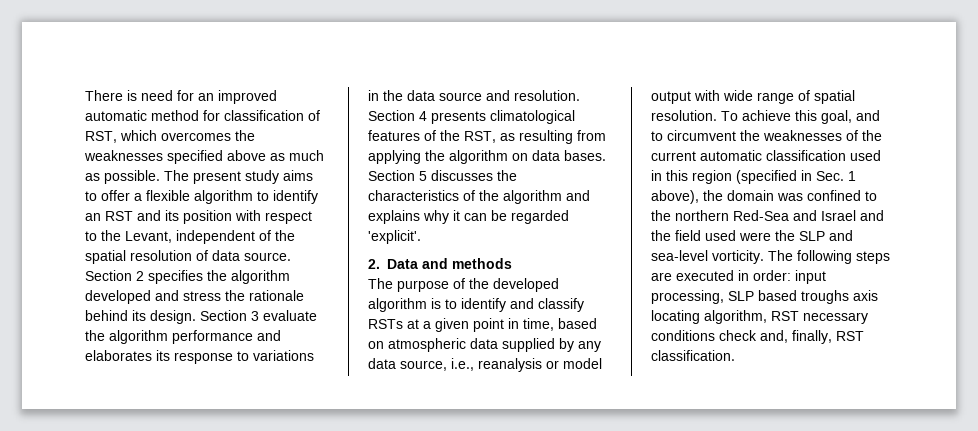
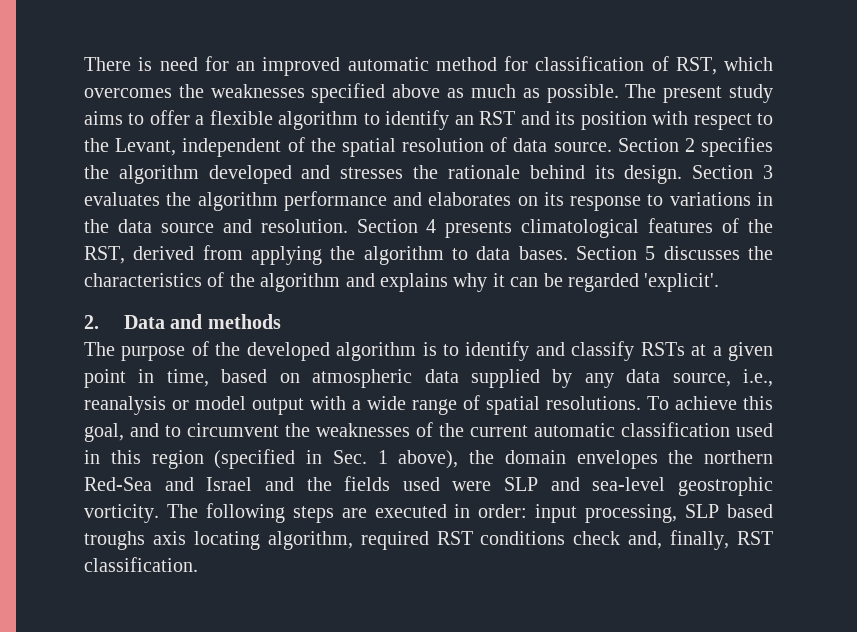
- Section 2 specifies the algorithm developed and stress the rationale behind its design.
+ Section 2 specifies the algorithm developed and stresses the rationale behind its design.
- Section 3 evaluate the algorithm performance and elaborates its response to variations in the data source and resolution.
+ Section 3 evaluates the algorithm performance and elaborates on its response to variations in the data source and resolution.
- Section 4 presents climatological features of the RST, as resulting from applying the algorithm on data bases.
+ Section 4 presents climatological features of the RST, derived from applying the algorithm to data bases.
- The purpose of the developed algorithm is to identify and classify RSTs at a given point in time, based on atmospheric data supplied by any data source, i.e., reanalysis or model output with wide range of spatial resolution.
+ The purpose of the developed algorithm is to identify and classify RSTs at a given point in time, based on atmospheric data supplied by any data source, i.e., reanalysis or model output with a wide range of spatial resolutions.
- To achieve this goal, and to circumvent the weaknesses of the current automatic classification used in this region (specified in Sec. 1 above), the domain was confined to the northern Red-Sea and Israel and the field used were the SLP and sea-level vorticity.
+ To achieve this goal, and to circumvent the weaknesses of the current automatic classification used in this region (specified in Sec. 1 above), the domain envelopes the northern Red-Sea and Israel and the fields used were SLP and sea-level geostrophic vorticity.
- The following steps are executed in order: input processing, SLP based troughs axis locating algorithm, RST necessary conditions check and, finally, RST classification.
+ The following steps are executed in order: input processing, SLP based troughs axis locating algorithm, required RST conditions check and, finally, RST classification.

